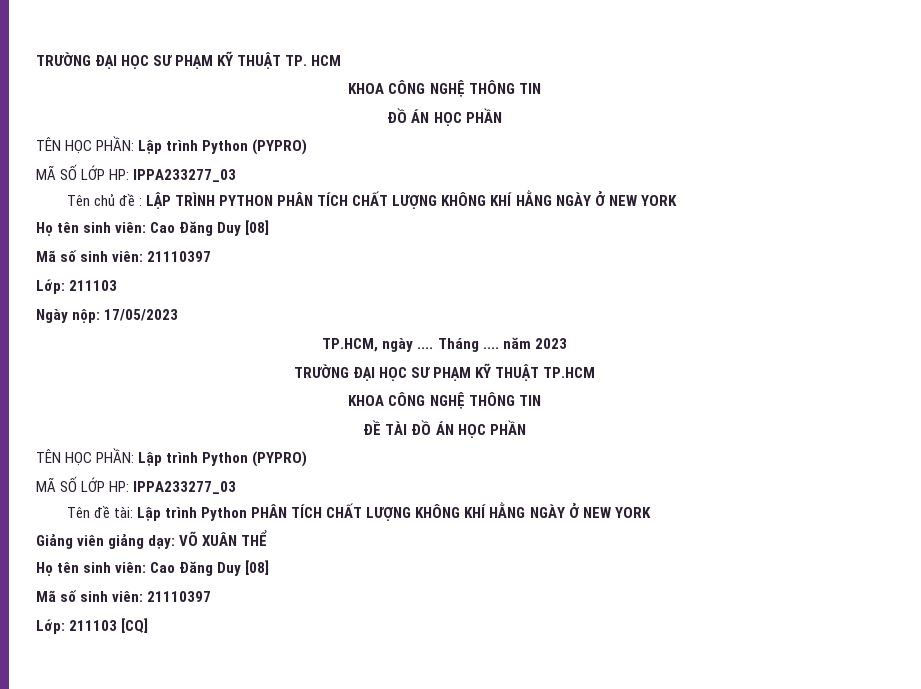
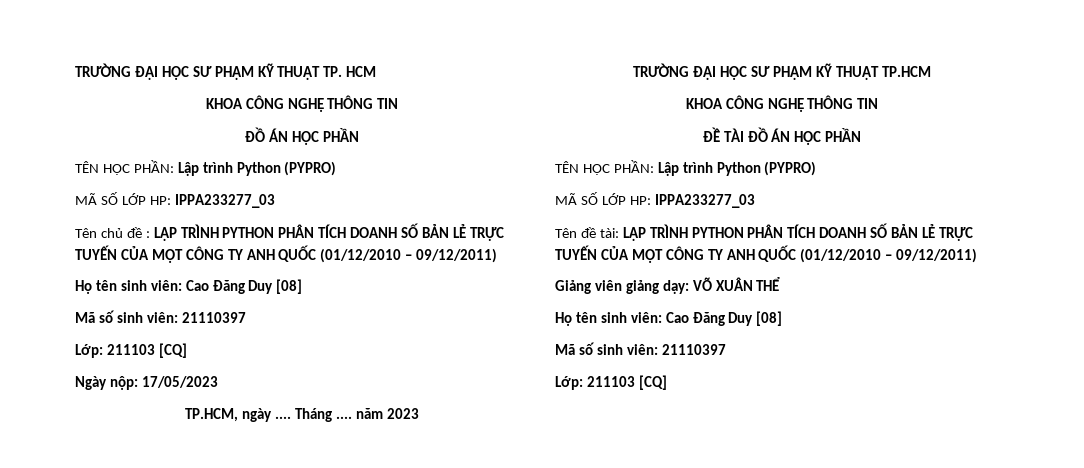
- Tên chủ đề : LẬP TRÌNH PYTHON PHÂN TÍCH CHẤT LƯỢNG KHÔNG KHÍ HẰNG NGÀY Ở NEW YORK
+ Tên chủ đề : LẬP TRÌNH PYTHON PHÂN TÍCH DOANH SỐ BẢN LẺ TRỰC TUYẾN CỦA MỘT CÔNG TY ANH QUỐC (01/12/2010 – 09/12/2011)
  Họ tên sinh viên: Cao Đăng Duy [08]
  Mã số sinh viên: 21110397
- Lớp: 211103
+ Lớp: 211103 [CQ]
- Tên đề tài: Lập trình Python PHÂN TÍCH CHẤT LƯỢNG KHÔNG KHÍ HẰNG NGÀY Ở NEW YORK
+ Tên đề tài: LẬP TRÌNH PYTHON PHÂN TÍCH DOANH SỐ BẢN LẺ TRỰC TUYẾN CỦA MỘT CÔNG TY ANH QUỐC (01/12/2010 – 09/12/2011)

